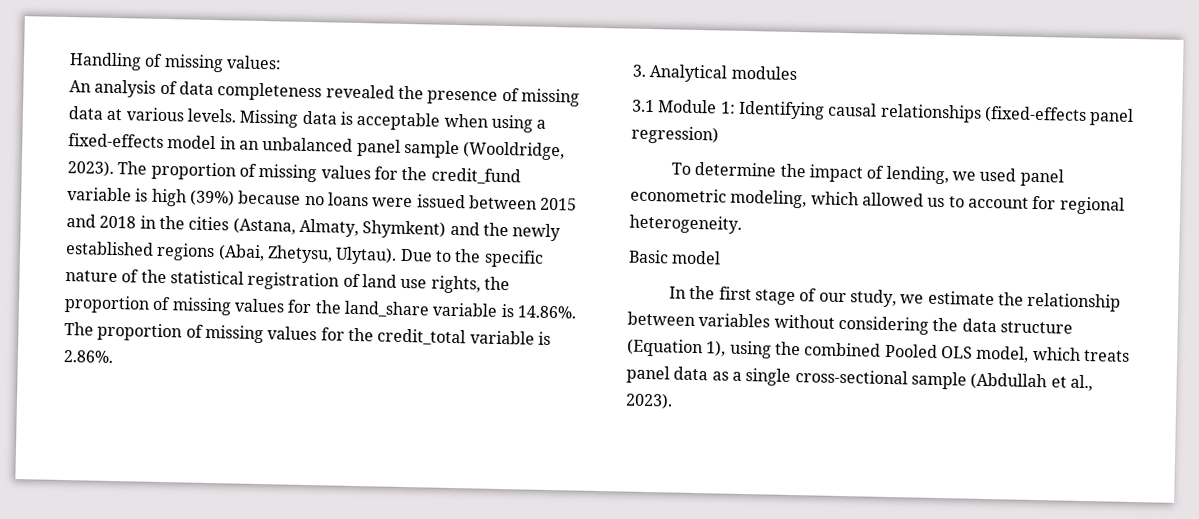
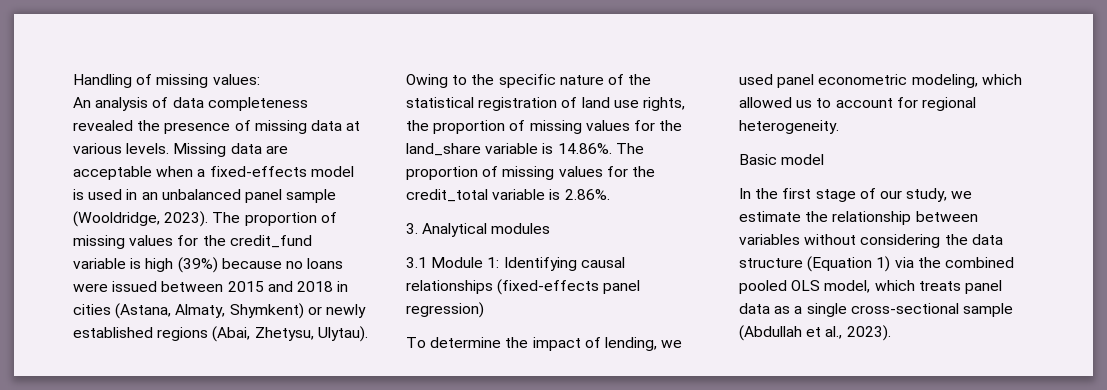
- Missing data is acceptable when using a fixed-effects model in an unbalanced panel sample (Wooldridge, 2023).
+ Missing data are acceptable when a fixed-effects model is used in an unbalanced panel sample (Wooldridge, 2023).
- The proportion of missing values for the credit_fund variable is high (39%) because no loans were issued between 2015 and 2018 in the cities (Astana, Almaty, Shymkent) and the newly established regions (Abai, Zhetysu, Ulytau).
+ The proportion of missing values for the credit_fund variable is high (39%) because no loans were issued between 2015 and 2018 in cities (Astana, Almaty, Shymkent) or newly established regions (Abai, Zhetysu, Ulytau).
- Due to the specific nature of the statistical registration of land use rights, the proportion of missing values for the land_share variable is 14.86%. The proportion of missing values for the credit_total variable is 2.86%.
+ Owing to the specific nature of the statistical registration of land use rights, the proportion of missing values for the land_share variable is 14.86%. The proportion of missing values for the credit_total variable is 2.86%.
- In the first stage of our study, we estimate the relationship between variables without considering the data structure (Equation 1), using the combined Pooled OLS model, which treats panel data as a single cross-sectional sample (Abdullah et al., 2023).
+ In the first stage of our study, we estimate the relationship between variables without considering the data structure (Equation 1) via the combined pooled OLS model, which treats panel data as a single cross-sectional sample (Abdullah et al., 2023).

